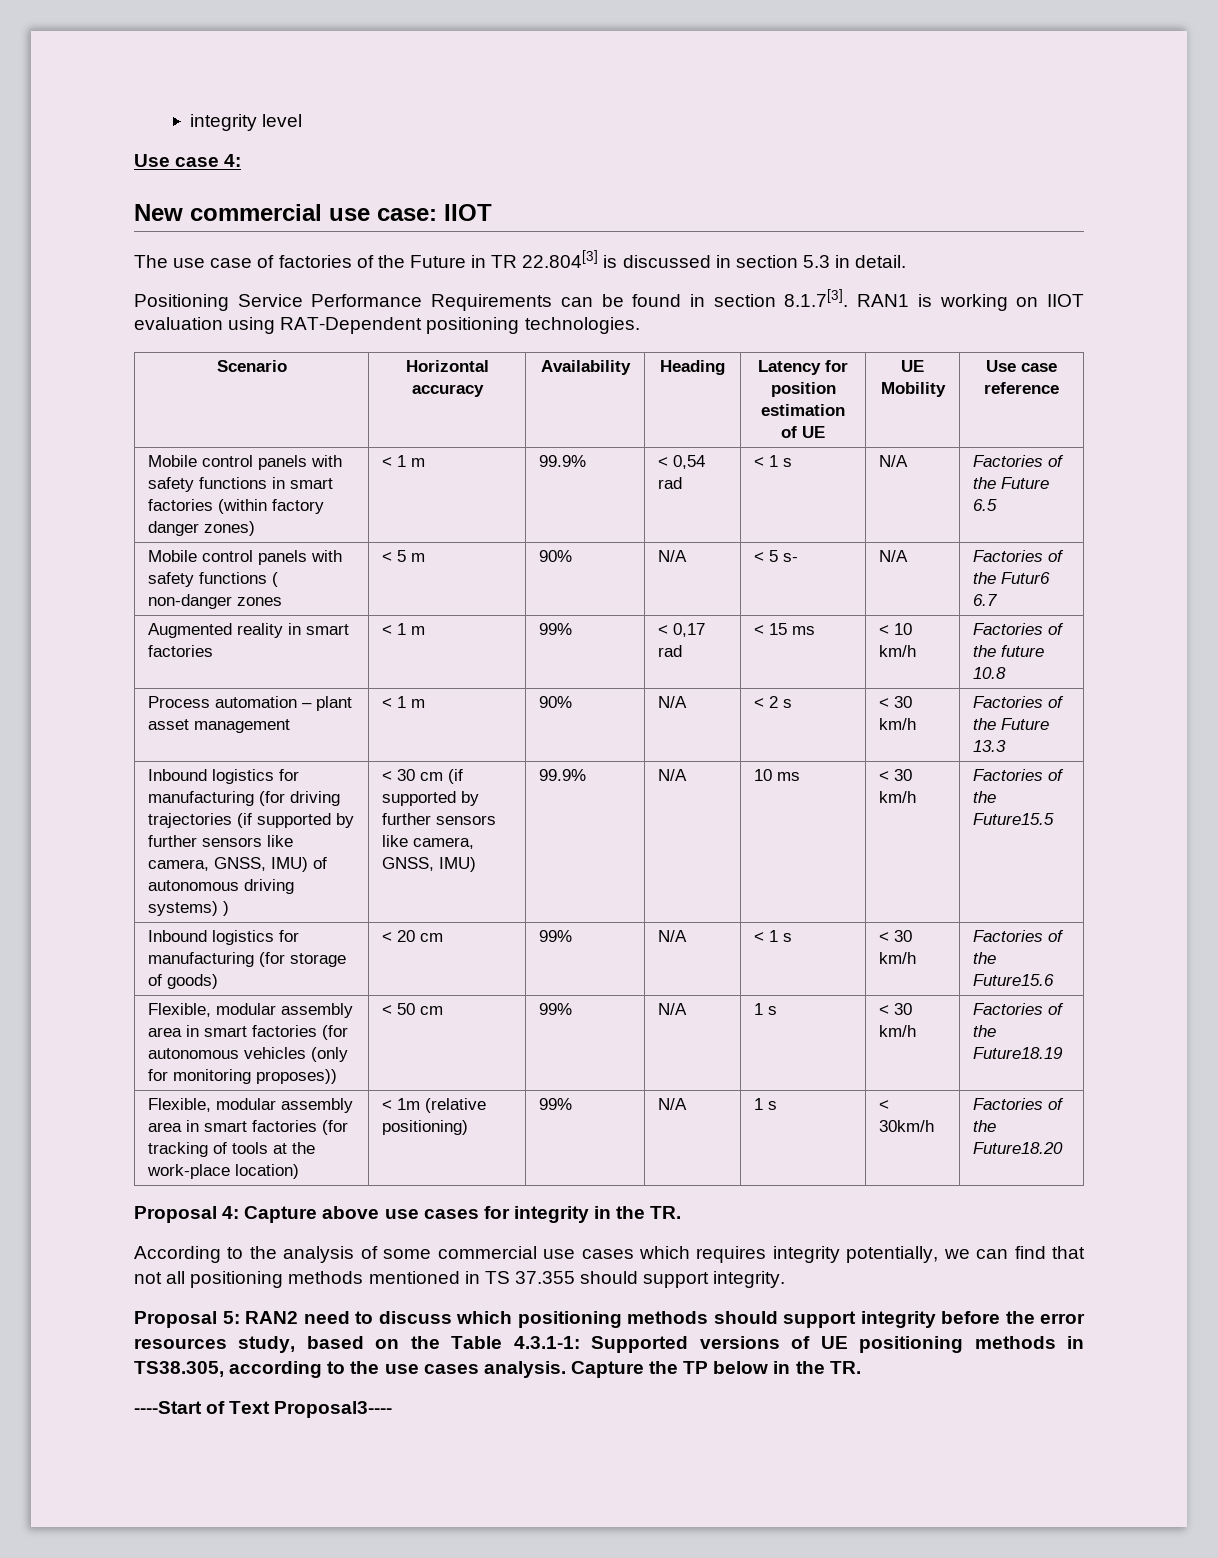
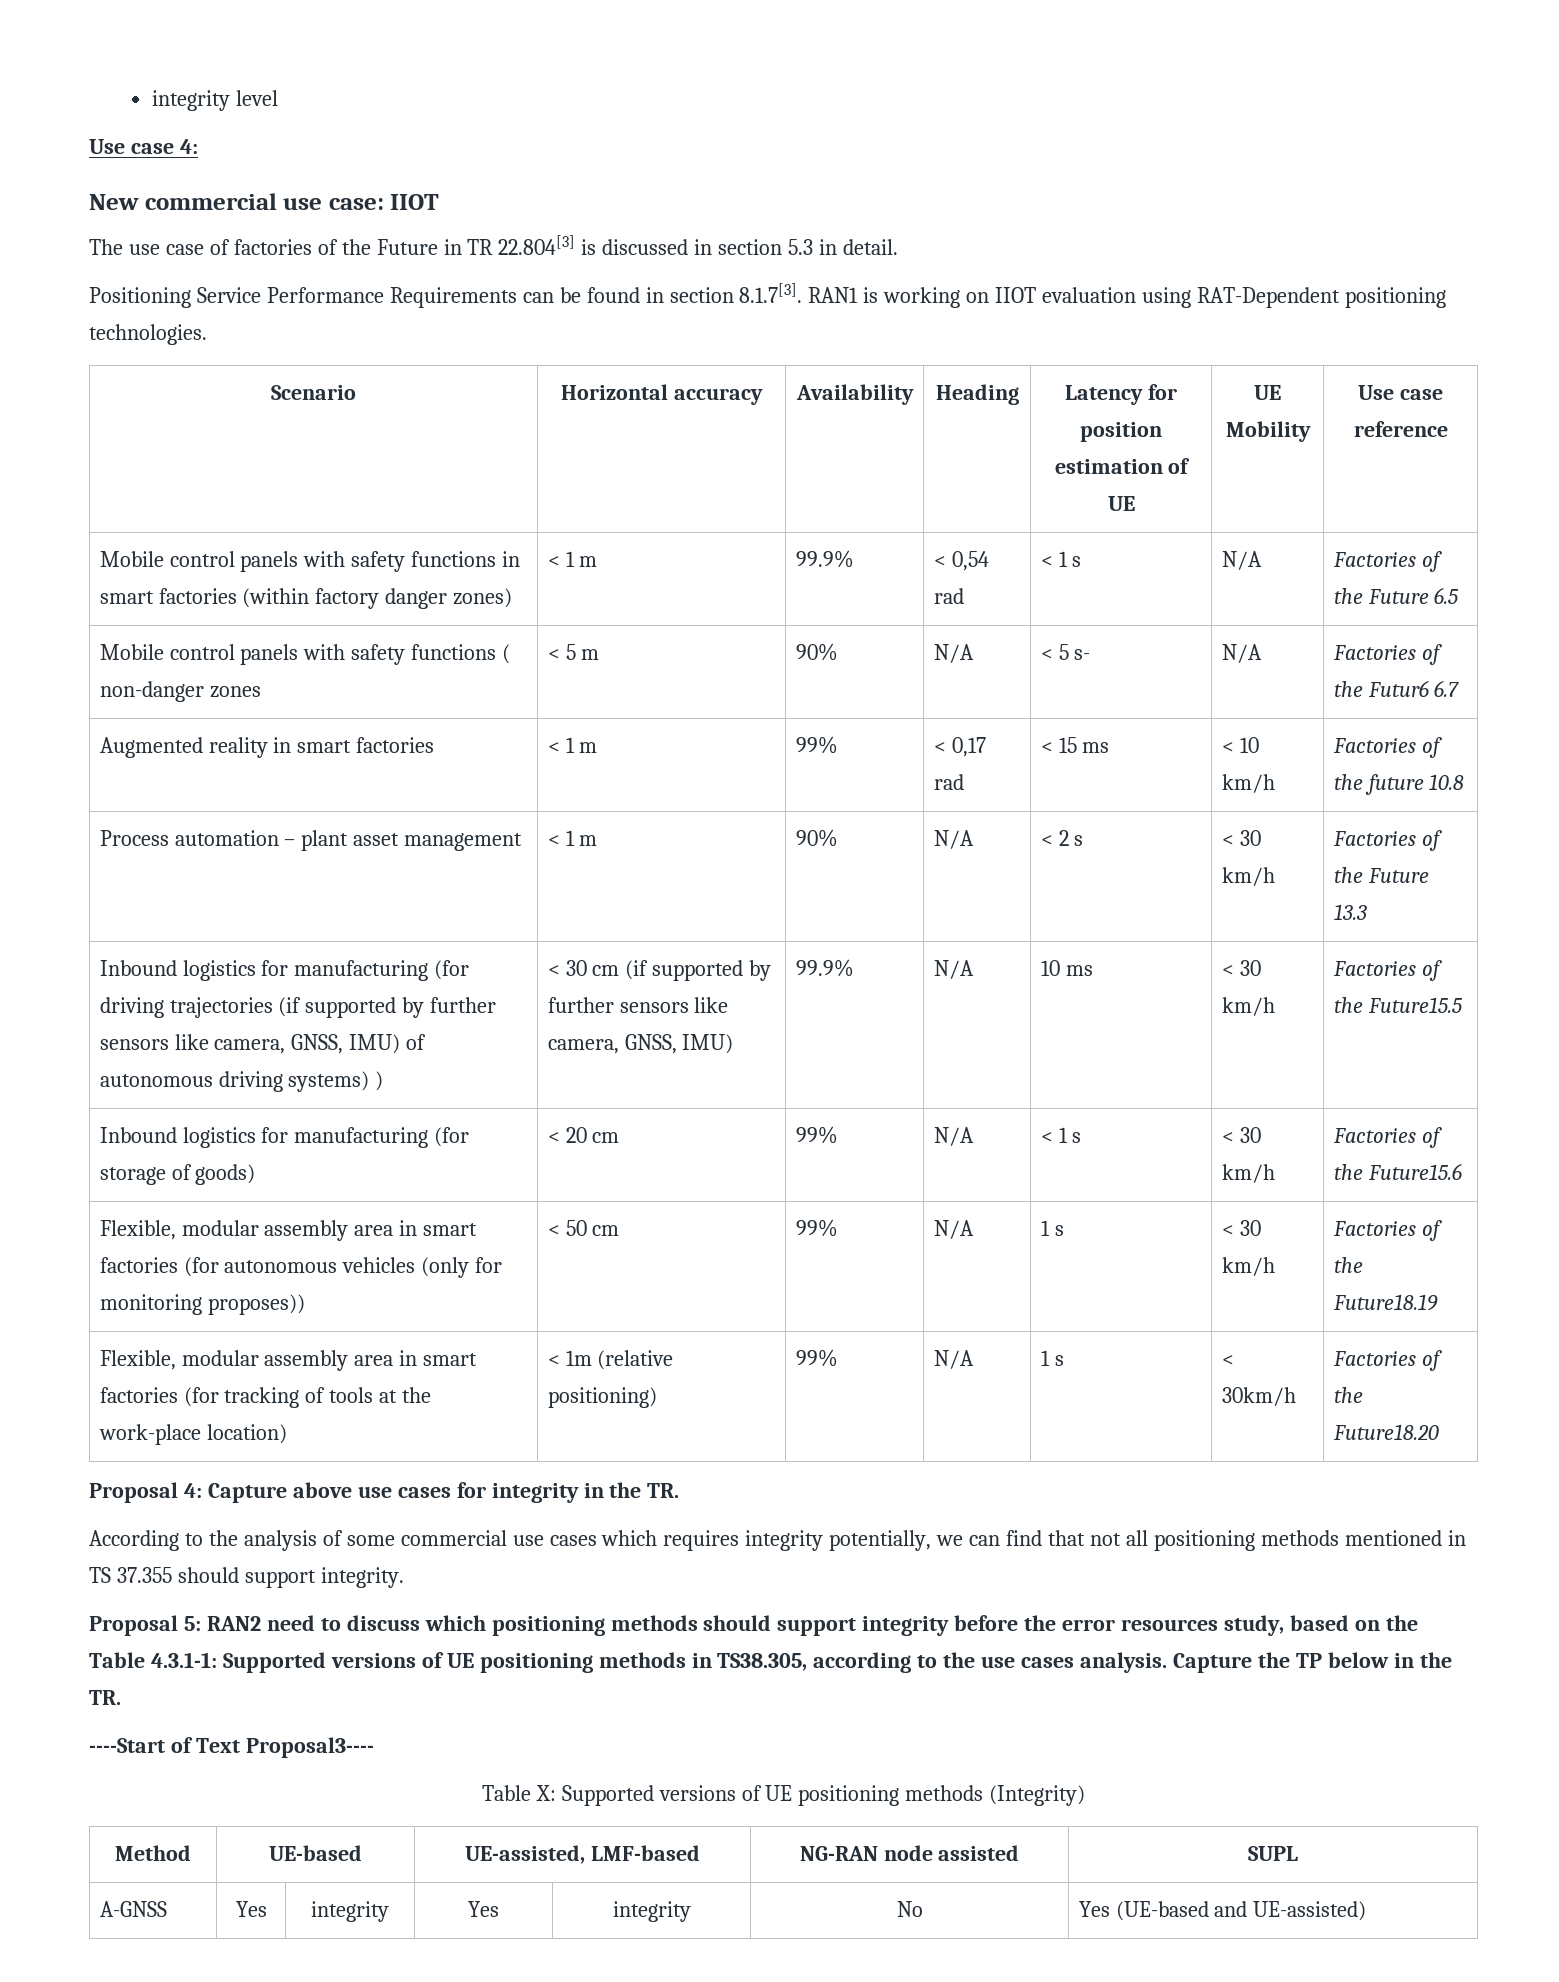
+ Table X: Supported versions of UE positioning methods (Integrity)
+ Method | UE-based | UE-assisted, LMF-based | NG-RAN node assisted | SUPL
+ A-GNSS | Yes | integrity | Yes | integrity | No | Yes (UE-based and UE-assisted)

